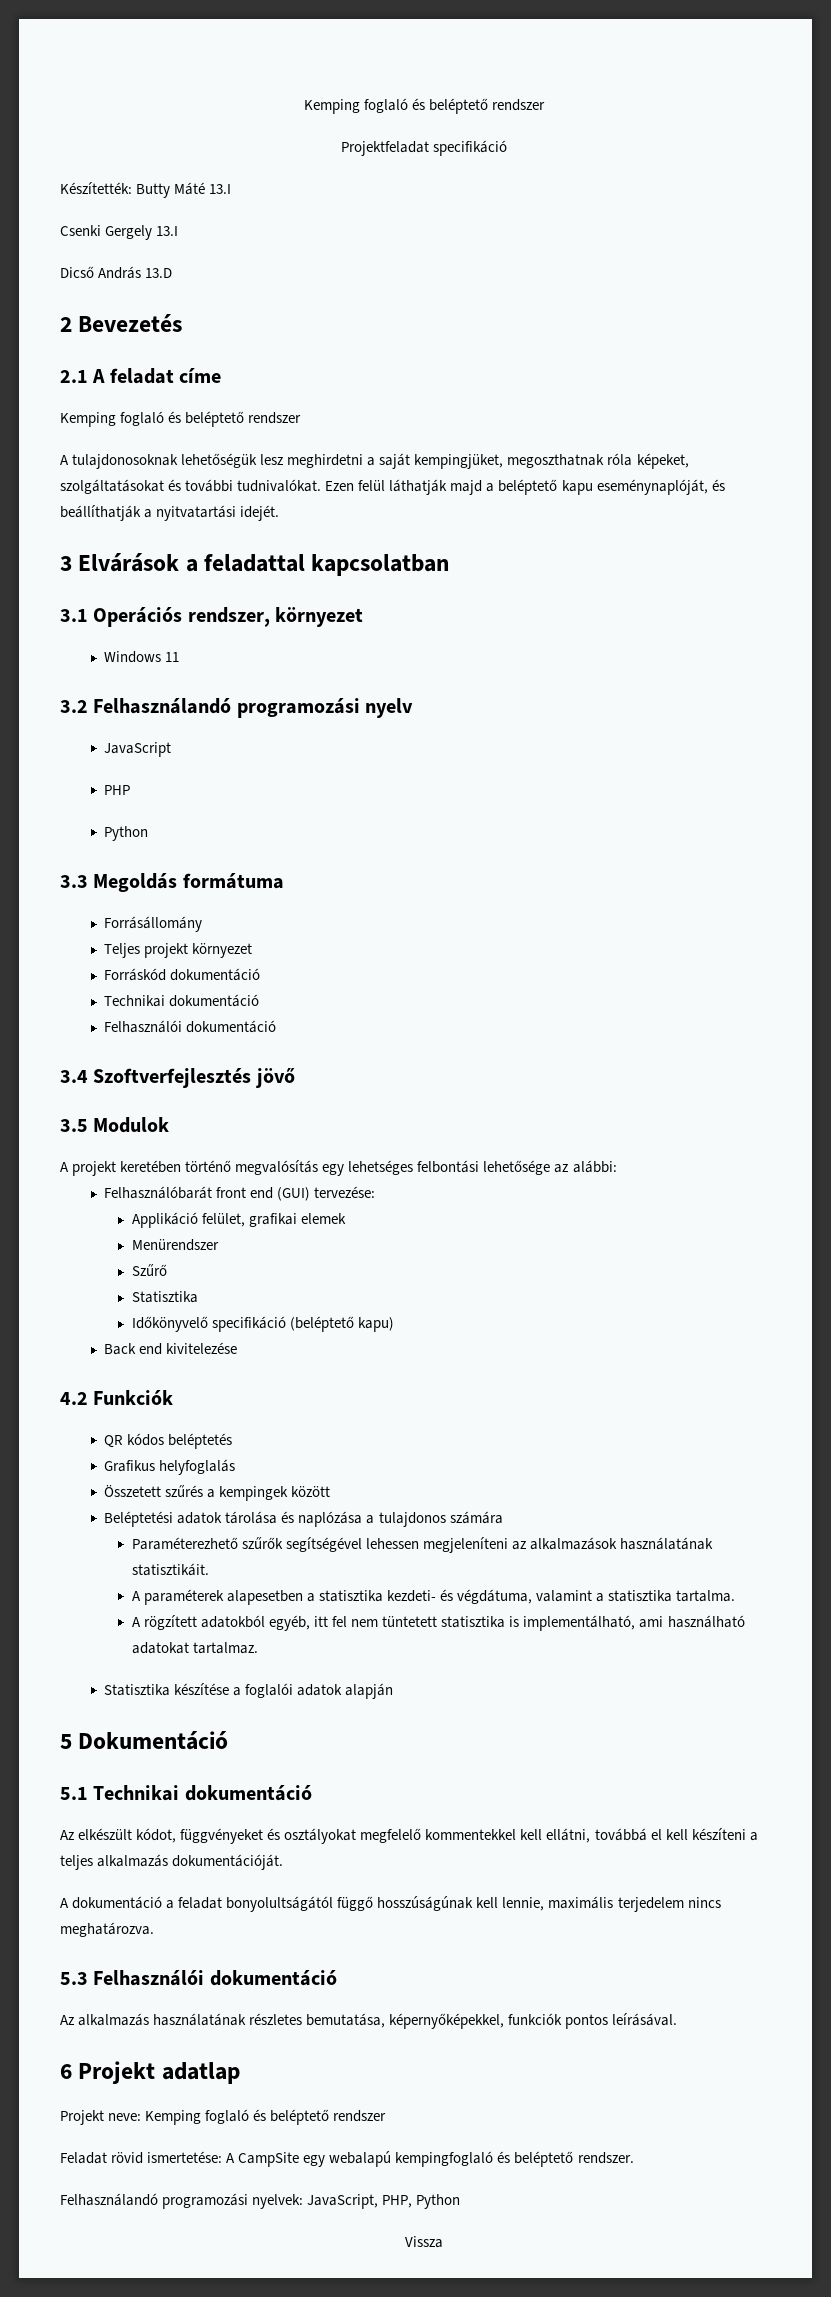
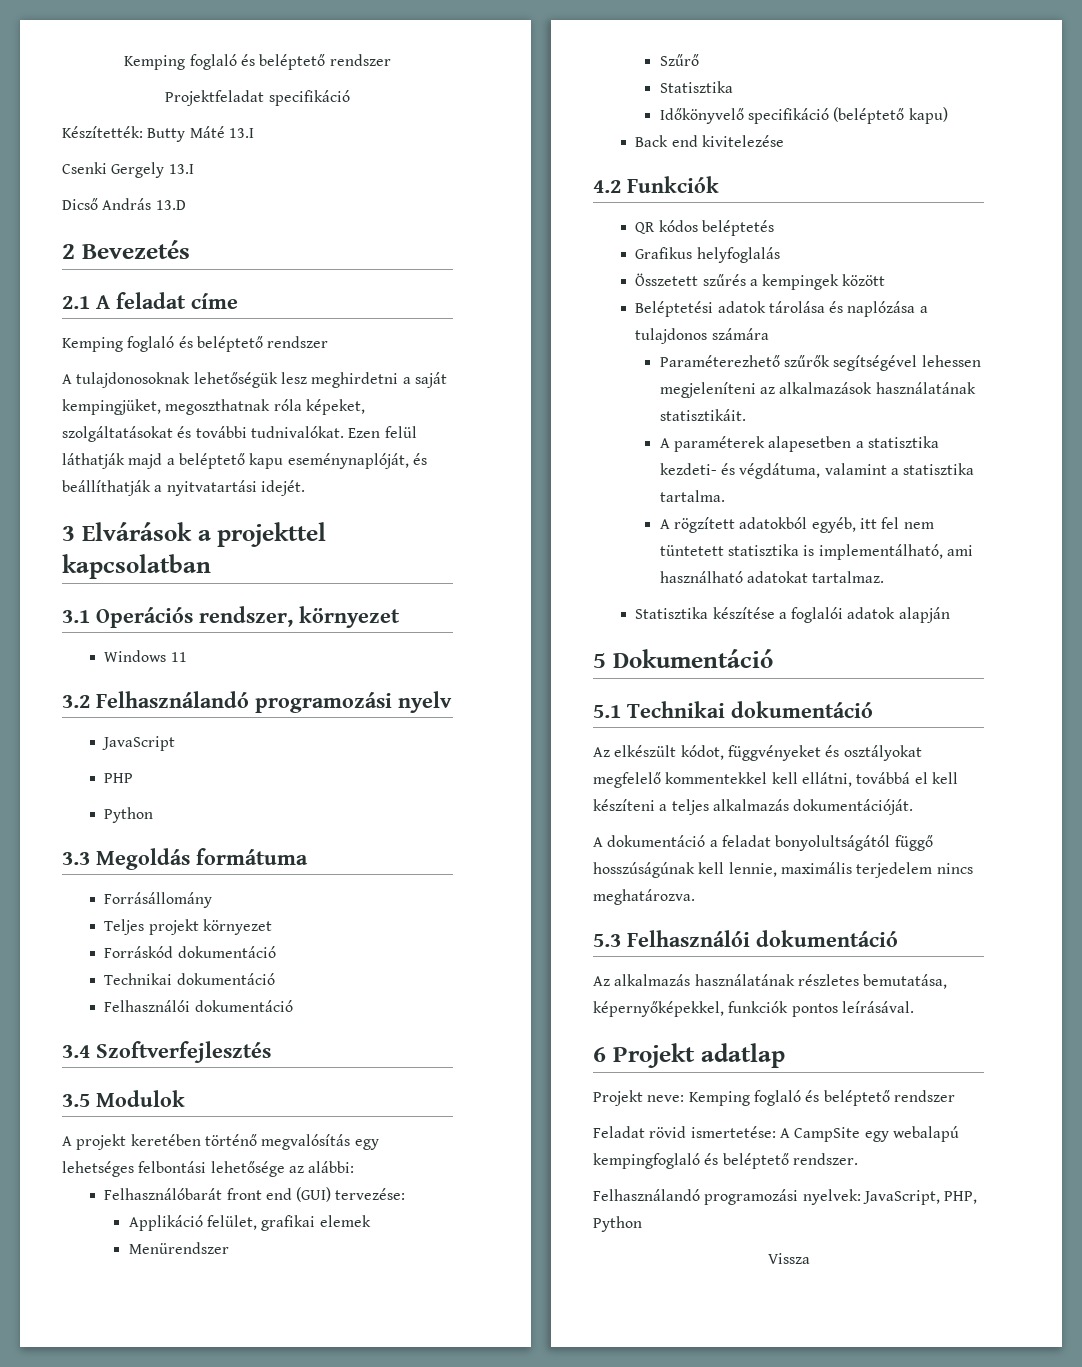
- 3 Elvárások a feladattal kapcsolatban
+ 3 Elvárások a projekttel kapcsolatban
- 3.4 Szoftverfejlesztés jövő
+ 3.4 Szoftverfejlesztés

